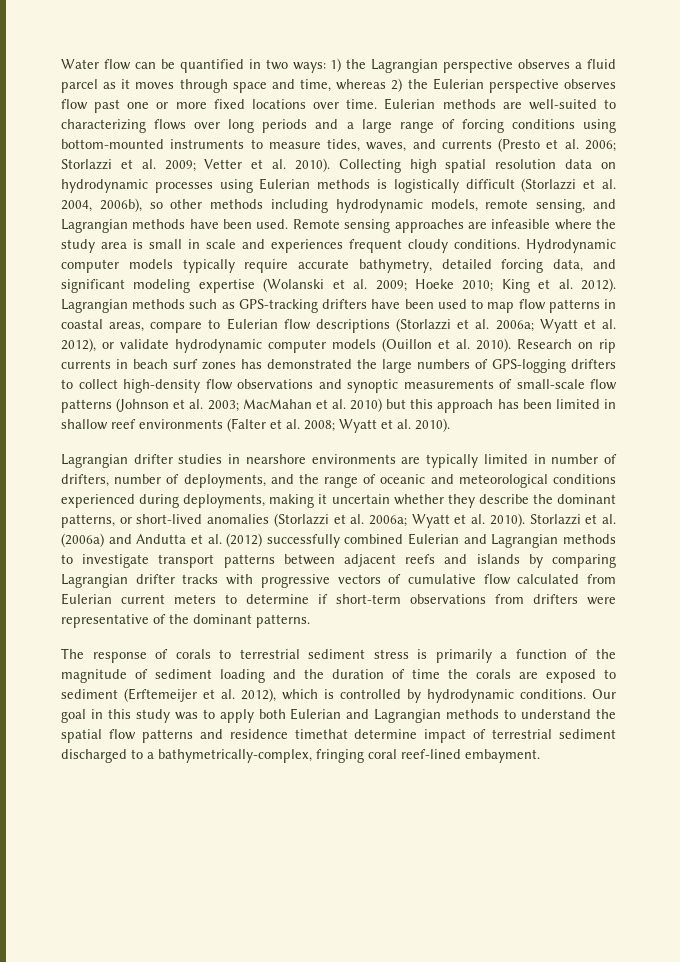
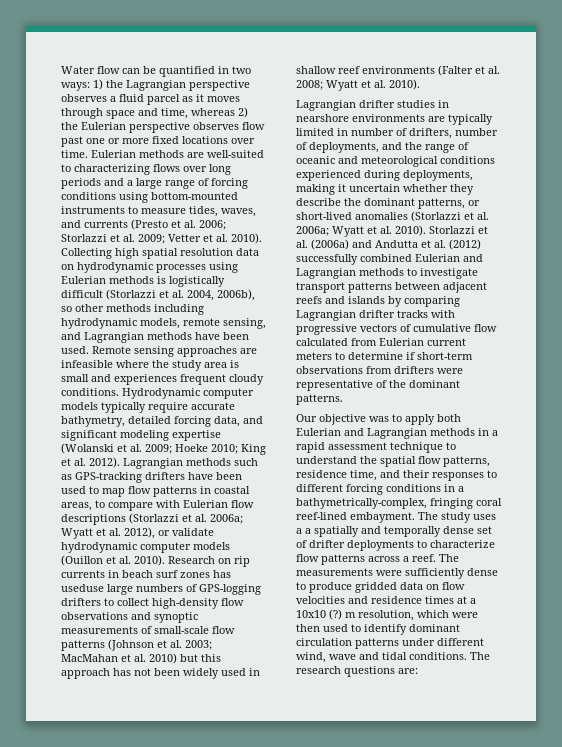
- Remote sensing approaches are infeasible where the study area is small in scale and experiences frequent cloudy conditions.
+ Remote sensing approaches are infeasible where the study area is small and experiences frequent cloudy conditions.
- Lagrangian methods such as GPS-tracking drifters have been used to map flow patterns in coastal areas, compare to Eulerian flow descriptions (Storlazzi et al. 2006a; Wyatt et al. 2012), or validate hydrodynamic computer models (Ouillon et al. 2010).
+ Lagrangian methods such as GPS-tracking drifters have been used to map flow patterns in coastal areas, to compare with Eulerian flow descriptions (Storlazzi et al. 2006a; Wyatt et al. 2012), or validate hydrodynamic computer models (Ouillon et al. 2010).
- Research on rip currents in beach surf zones has demonstrated the large numbers of GPS-logging drifters to collect high-density flow observations and synoptic measurements of small-scale flow patterns (Johnson et al. 2003; MacMahan et al. 2010) but this approach has been limited in shallow reef environments (Falter et al. 2008; Wyatt et al. 2010).
+ Research on rip currents in beach surf zones has useduse large numbers of GPS-logging drifters to collect high-density flow observations and synoptic measurements of small-scale flow patterns (Johnson et al. 2003; MacMahan et al. 2010) but this approach has not been widely used in shallow reef environments (Falter et al. 2008; Wyatt et al. 2010).
- The response of corals to terrestrial sediment stress is primarily a function of the magnitude of sediment loading and the duration of time the corals are exposed to sediment (Erftemeijer et al. 2012), which is controlled by hydrodynamic conditions. Our goal in this study was to apply both Eulerian and Lagrangian methods to understand the spatial flow patterns and residence timethat determine impact of terrestrial sediment discharged to a bathymetrically-complex, fringing coral reef-lined embayment.
+ Our objective was to apply both Eulerian and Lagrangian methods in a rapid assessment technique to understand the spatial flow patterns, residence time, and their responses to different forcing conditions in a bathymetrically-complex, fringing coral reef-lined embayment.
+ The study uses a a spatially and temporally dense set of drifter deployments to characterize flow patterns across a reef. The measurements were sufficiently dense to produce gridded data on flow velocities and residence times at a 10x10 (?) m resolution, which were then used to identify dominant circulation patterns under different wind, wave and tidal conditions. The research questions are:

